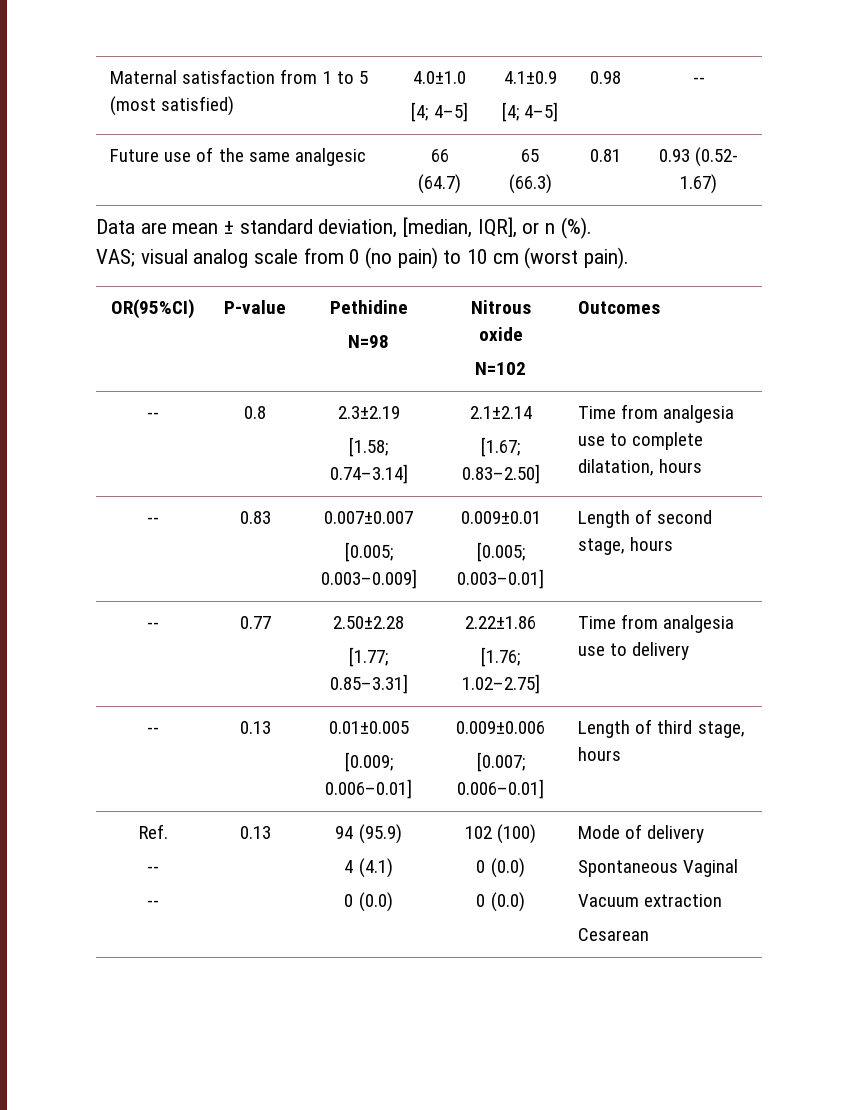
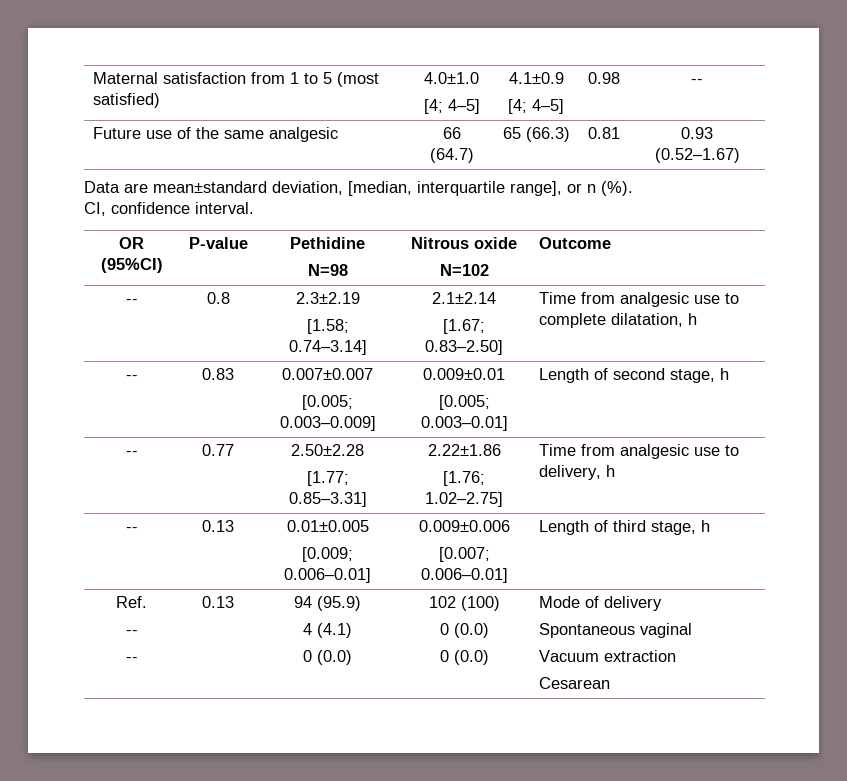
- Future use of the same analgesic | 66 (64.7) | 65 (66.3) | 0.81 | 0.93 (0.52- 1.67)
+ Future use of the same analgesic | 66 (64.7) | 65 (66.3) | 0.81 | 0.93 (0.52–1.67)
- Data are mean ± standard deviation, [median, IQR], or n (%).
- VAS; visual analog scale from 0 (no pain) to 10 cm (worst pain).
- OR(95%CI) | P-value | Pethidine
+ Data are mean±standard deviation, [median, interquartile range], or n (%).
+ CI, confidence interval.
+ OR (95%CI) | P-value | Pethidine
  N=98 | Nitrous oxide
- N=102 | Outcomes
+ N=102 | Outcome
  -- | 0.8 | 2.3±2.19
  [1.58; 0.74–3.14] | 2.1±2.14
- [1.67; 0.83–2.50] | Time from analgesia use to complete dilatation, hours
+ [1.67; 0.83–2.50] | Time from analgesic use to complete dilatation, h
  -- | 0.83 | 0.007±0.007
  [0.005; 0.003–0.009] | 0.009±0.01
- [0.005; 0.003–0.01] | Length of second stage, hours
+ [0.005; 0.003–0.01] | Length of second stage, h
  -- | 0.77 | 2.50±2.28
  [1.77; 0.85–3.31] | 2.22±1.86
- [1.76; 1.02–2.75] | Time from analgesia use to delivery
+ [1.76; 1.02–2.75] | Time from analgesic use to delivery, h
  -- | 0.13 | 0.01±0.005
  [0.009; 0.006–0.01] | 0.009±0.006
- [0.007; 0.006–0.01] | Length of third stage, hours
+ [0.007; 0.006–0.01] | Length of third stage, h
  Ref.
  --
  -- | 0.13 | 94 (95.9)
  4 (4.1)
  0 (0.0) | 102 (100)
  0 (0.0)
  0 (0.0) | Mode of delivery
- Spontaneous Vaginal
+ Spontaneous vaginal

